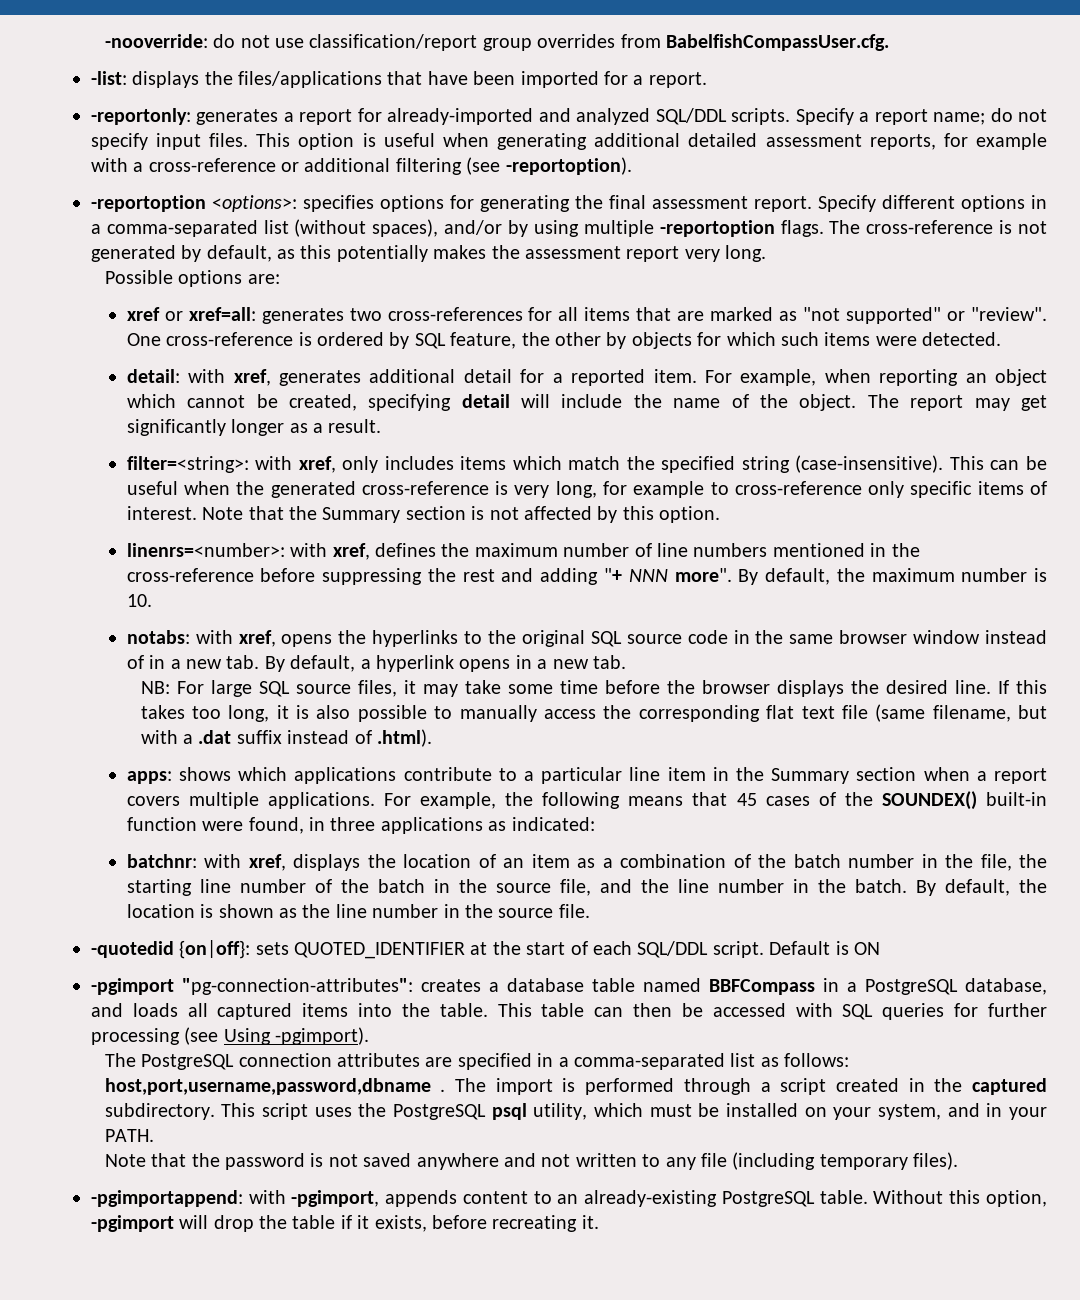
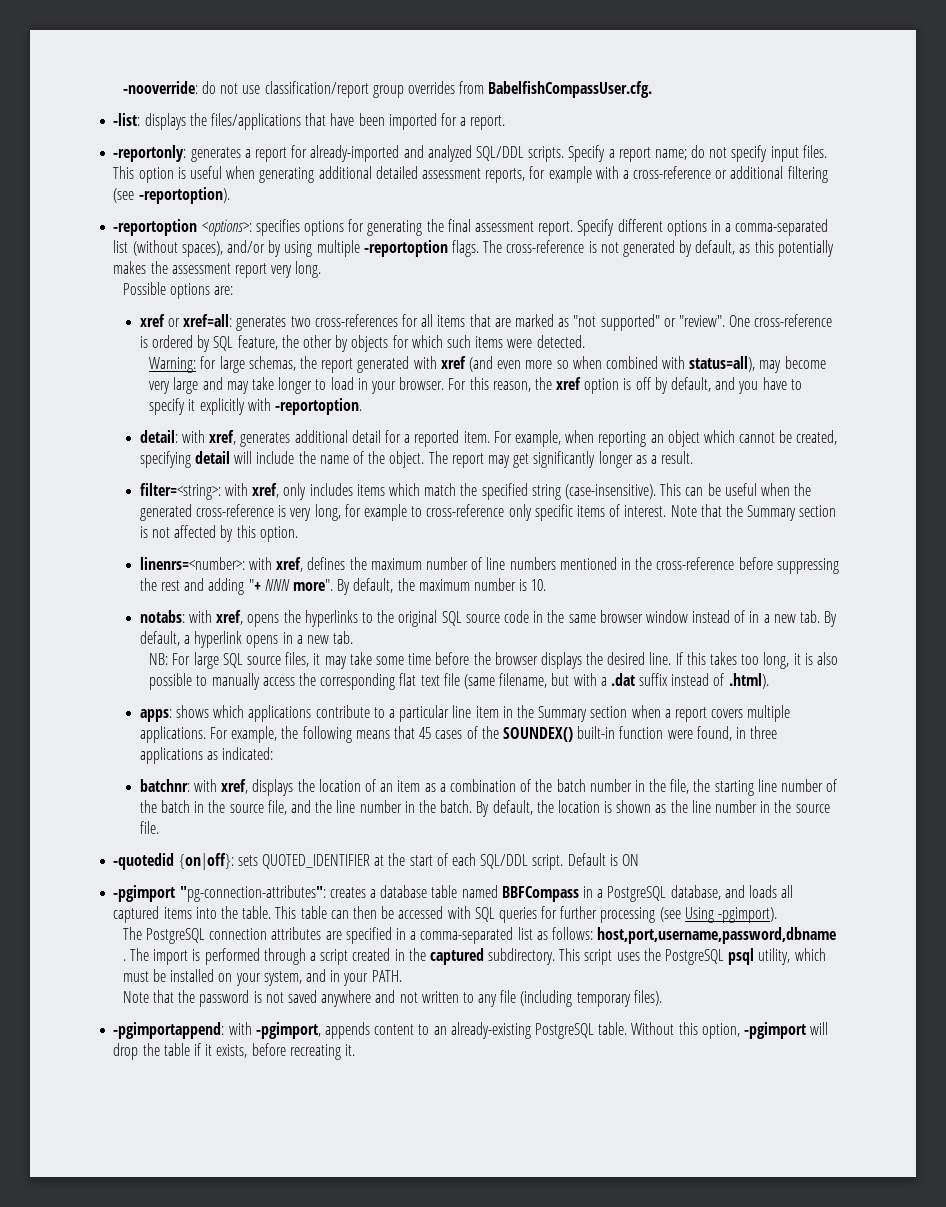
+ Warning: for large schemas, the report generated with xref (and even more so when combined with status=all), may become very large and may take longer to load in your browser. For this reason, the xref option is off by default, and you have to specify it explicitly with -reportoption.

